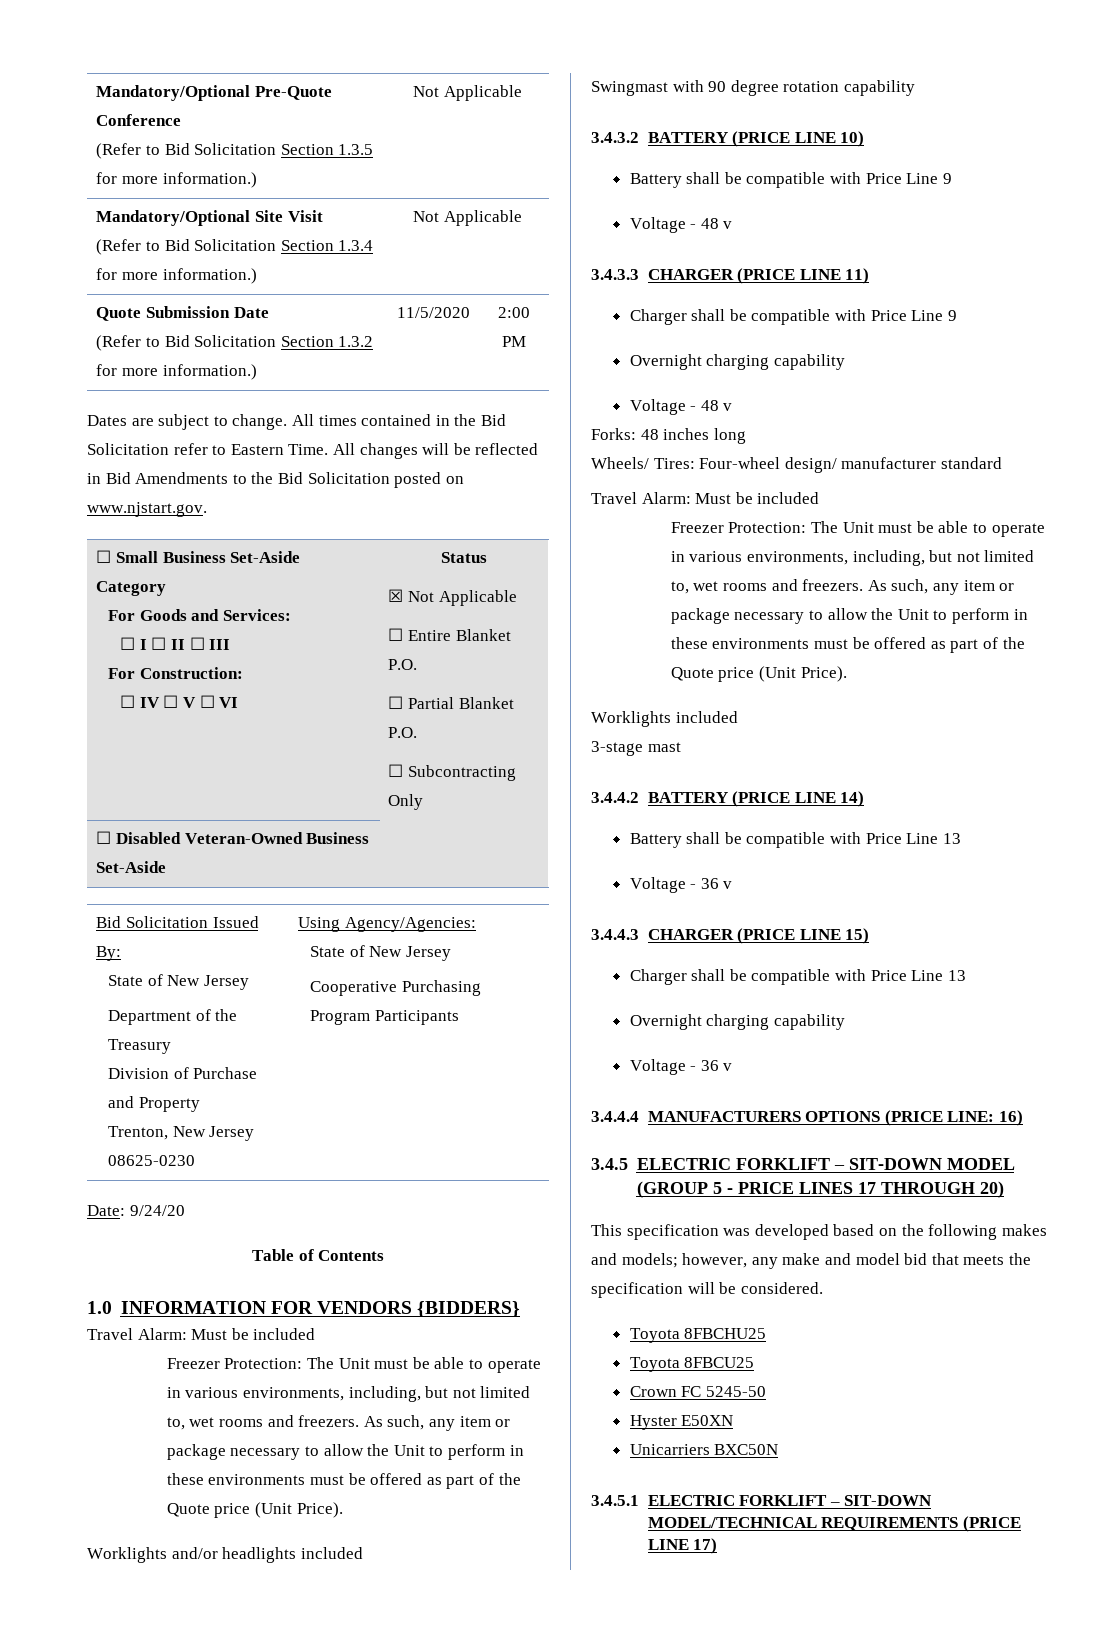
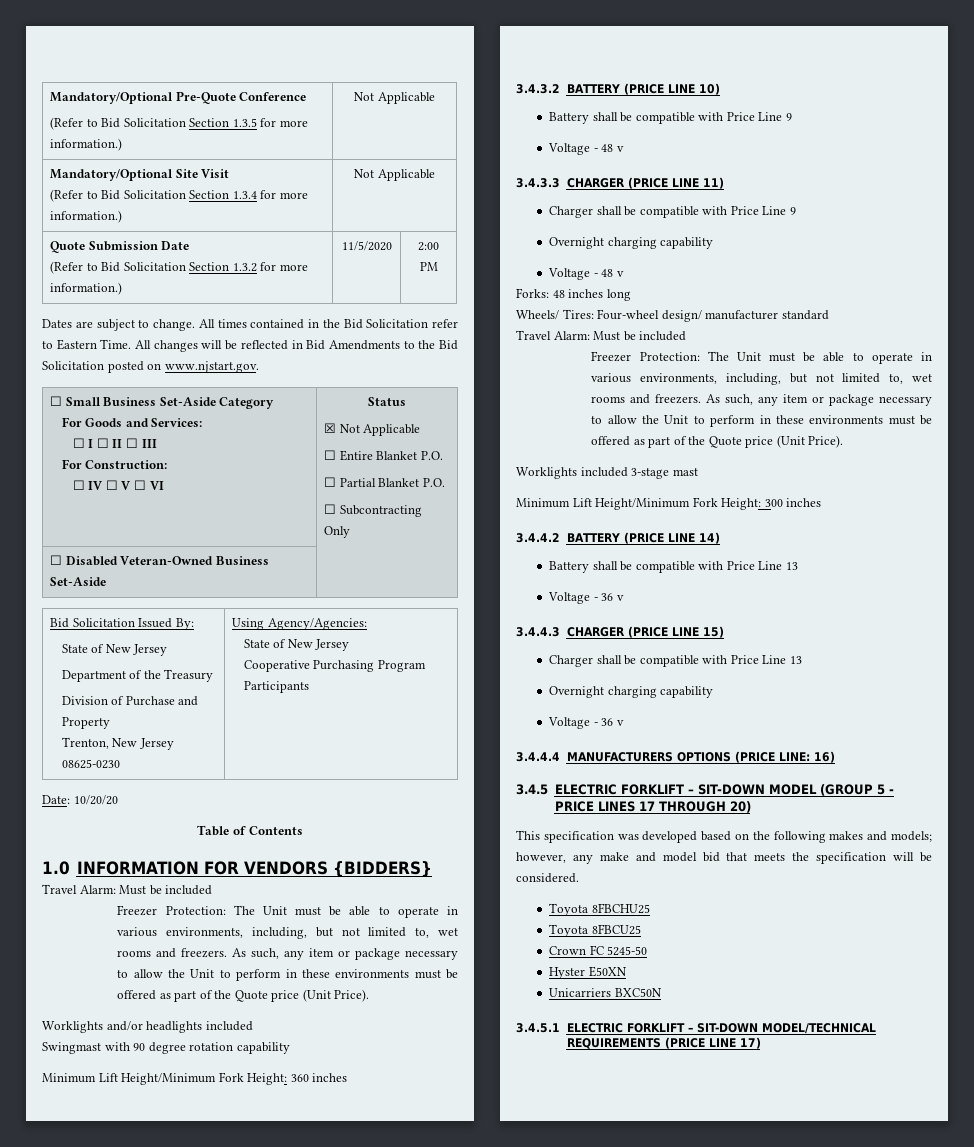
- Date: 9/24/20
+ Date: 10/20/20
+ Minimum Lift Height/Minimum Fork Height: 360 inches
- Worklights included
- 3-stage mast
+ Worklights included 3-stage mast
+ Minimum Lift Height/Minimum Fork Height: 300 inches

